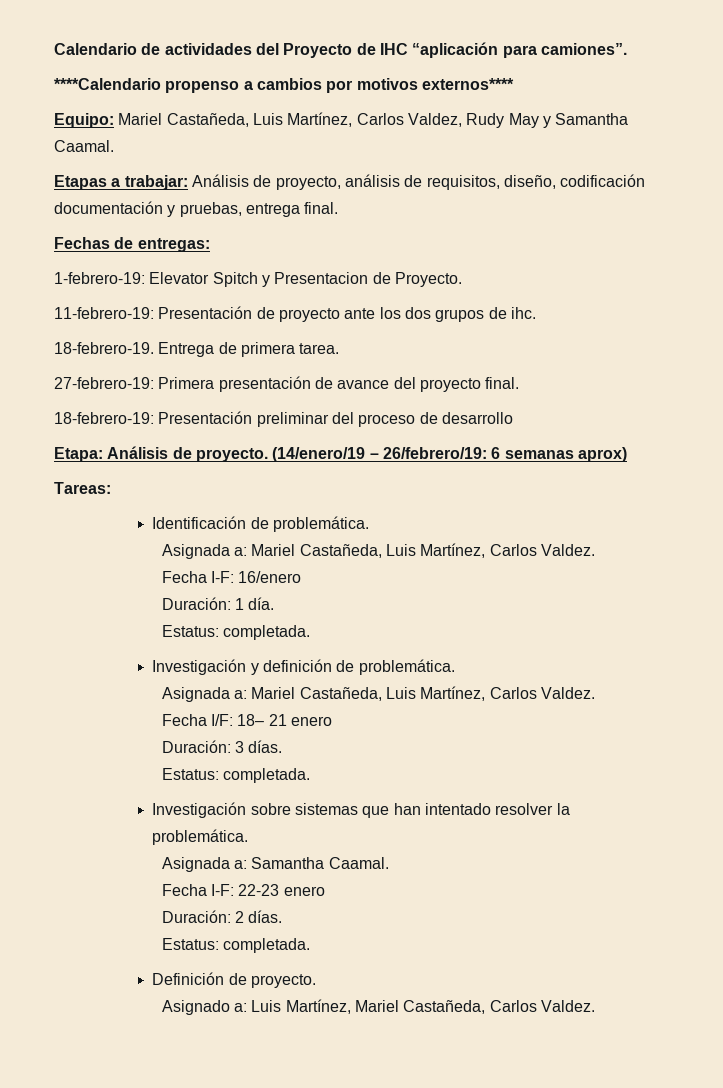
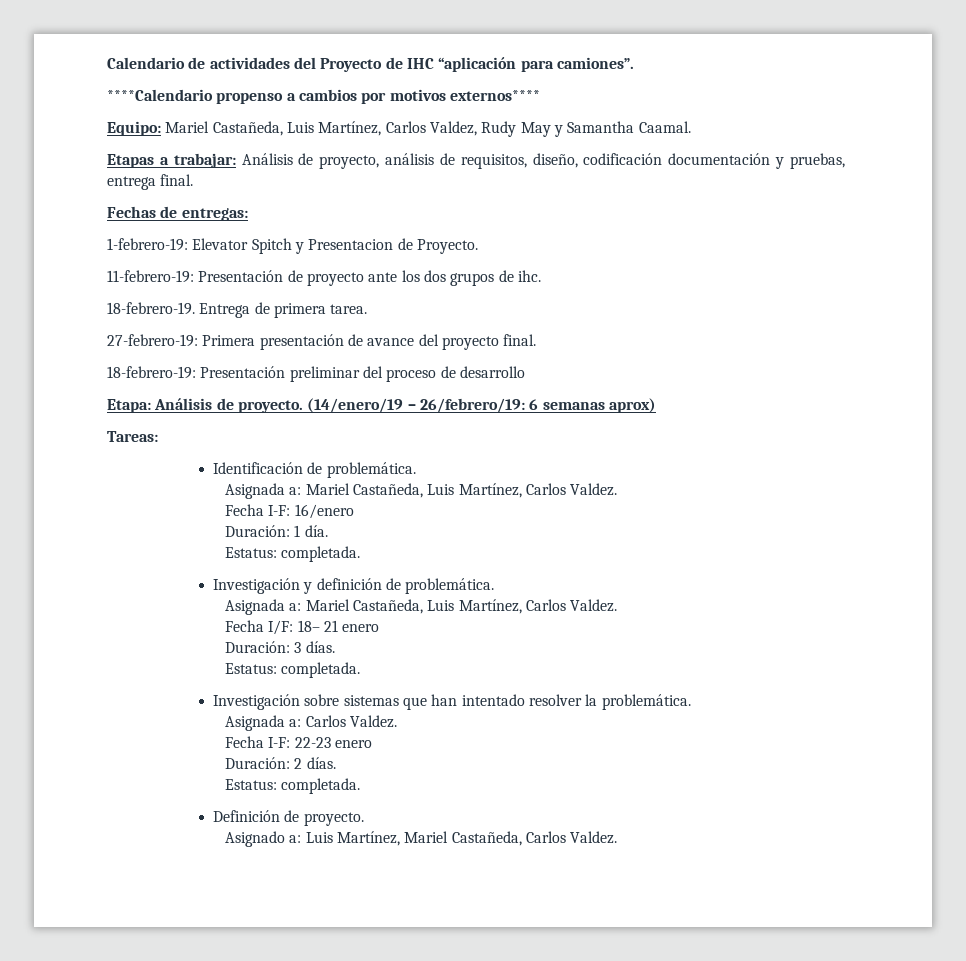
- Asignada a: Samantha Caamal.
+ Asignada a: Carlos Valdez.

